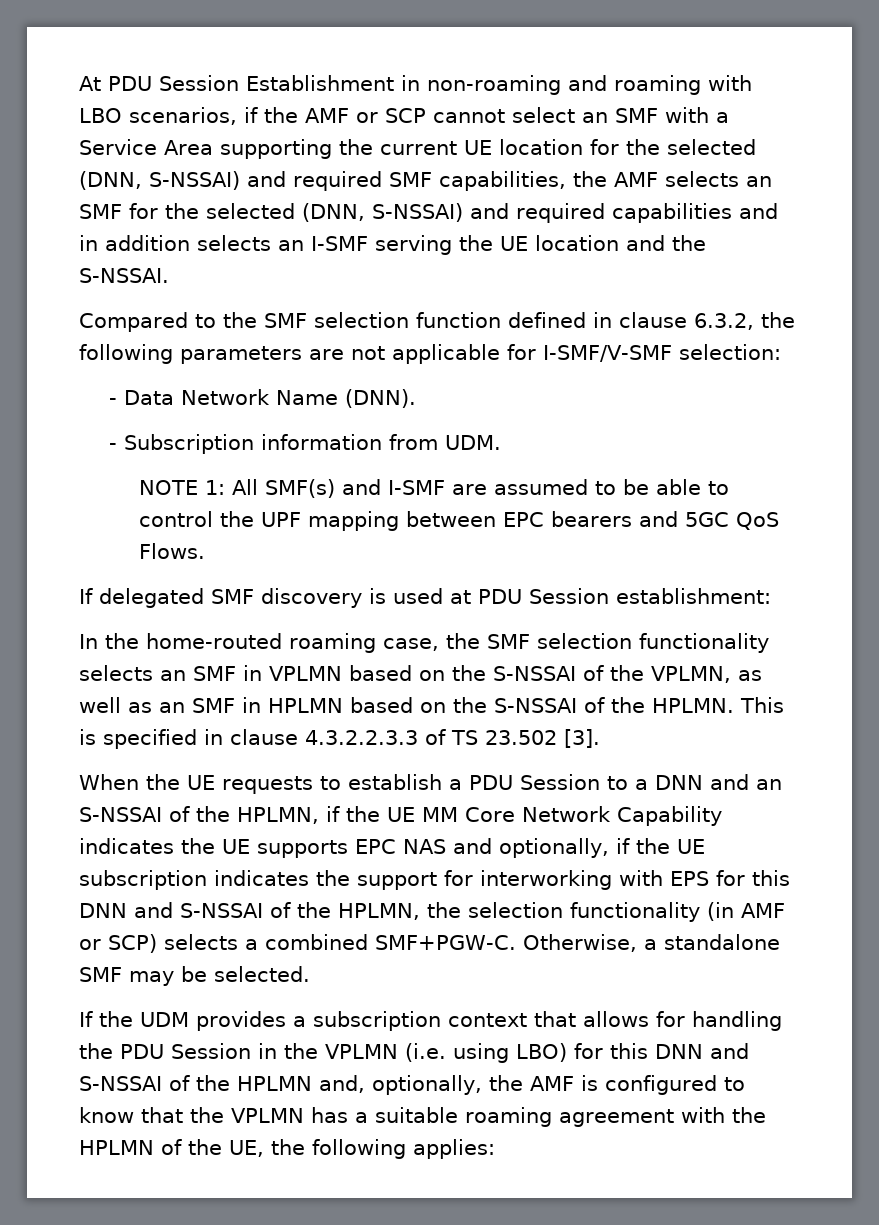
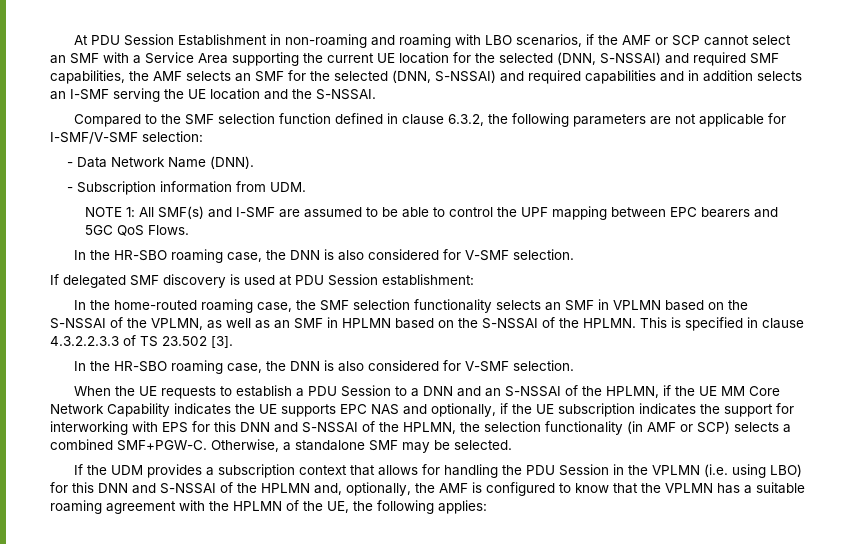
  NOTE 1: All SMF(s) and I-SMF are assumed to be able to control the UPF mapping between EPC bearers and 5GC QoS Flows.
+ In the HR-SBO roaming case, the DNN is also considered for V-SMF selection.
  This is specified in clause 4.3.2.2.3.3 of TS 23.502 [3].
+ In the HR-SBO roaming case, the DNN is also considered for V-SMF selection.

